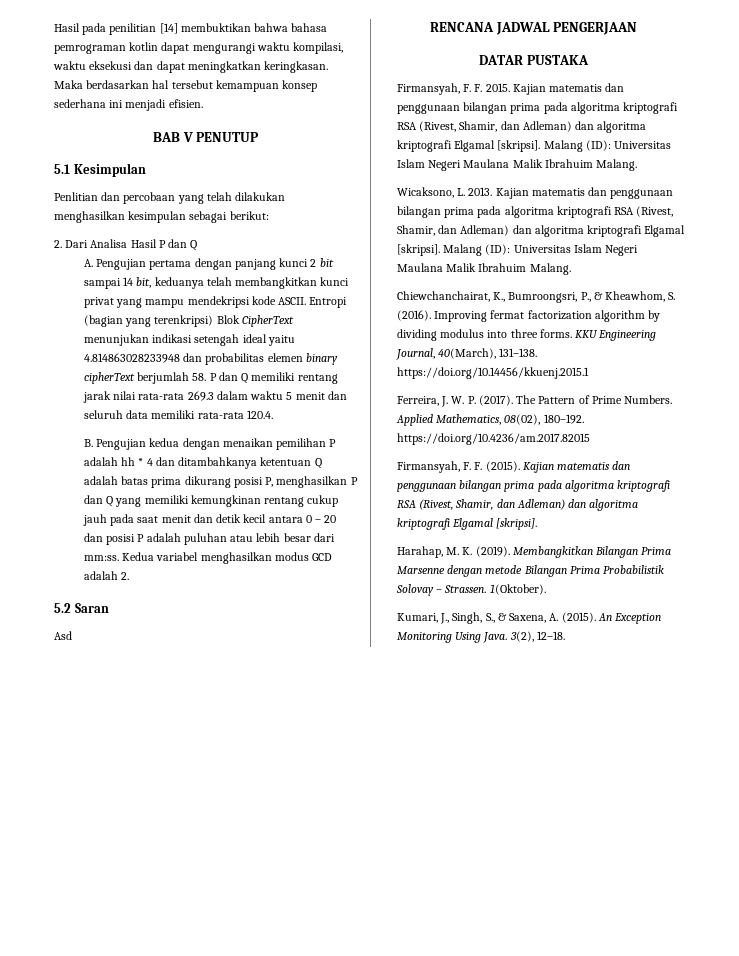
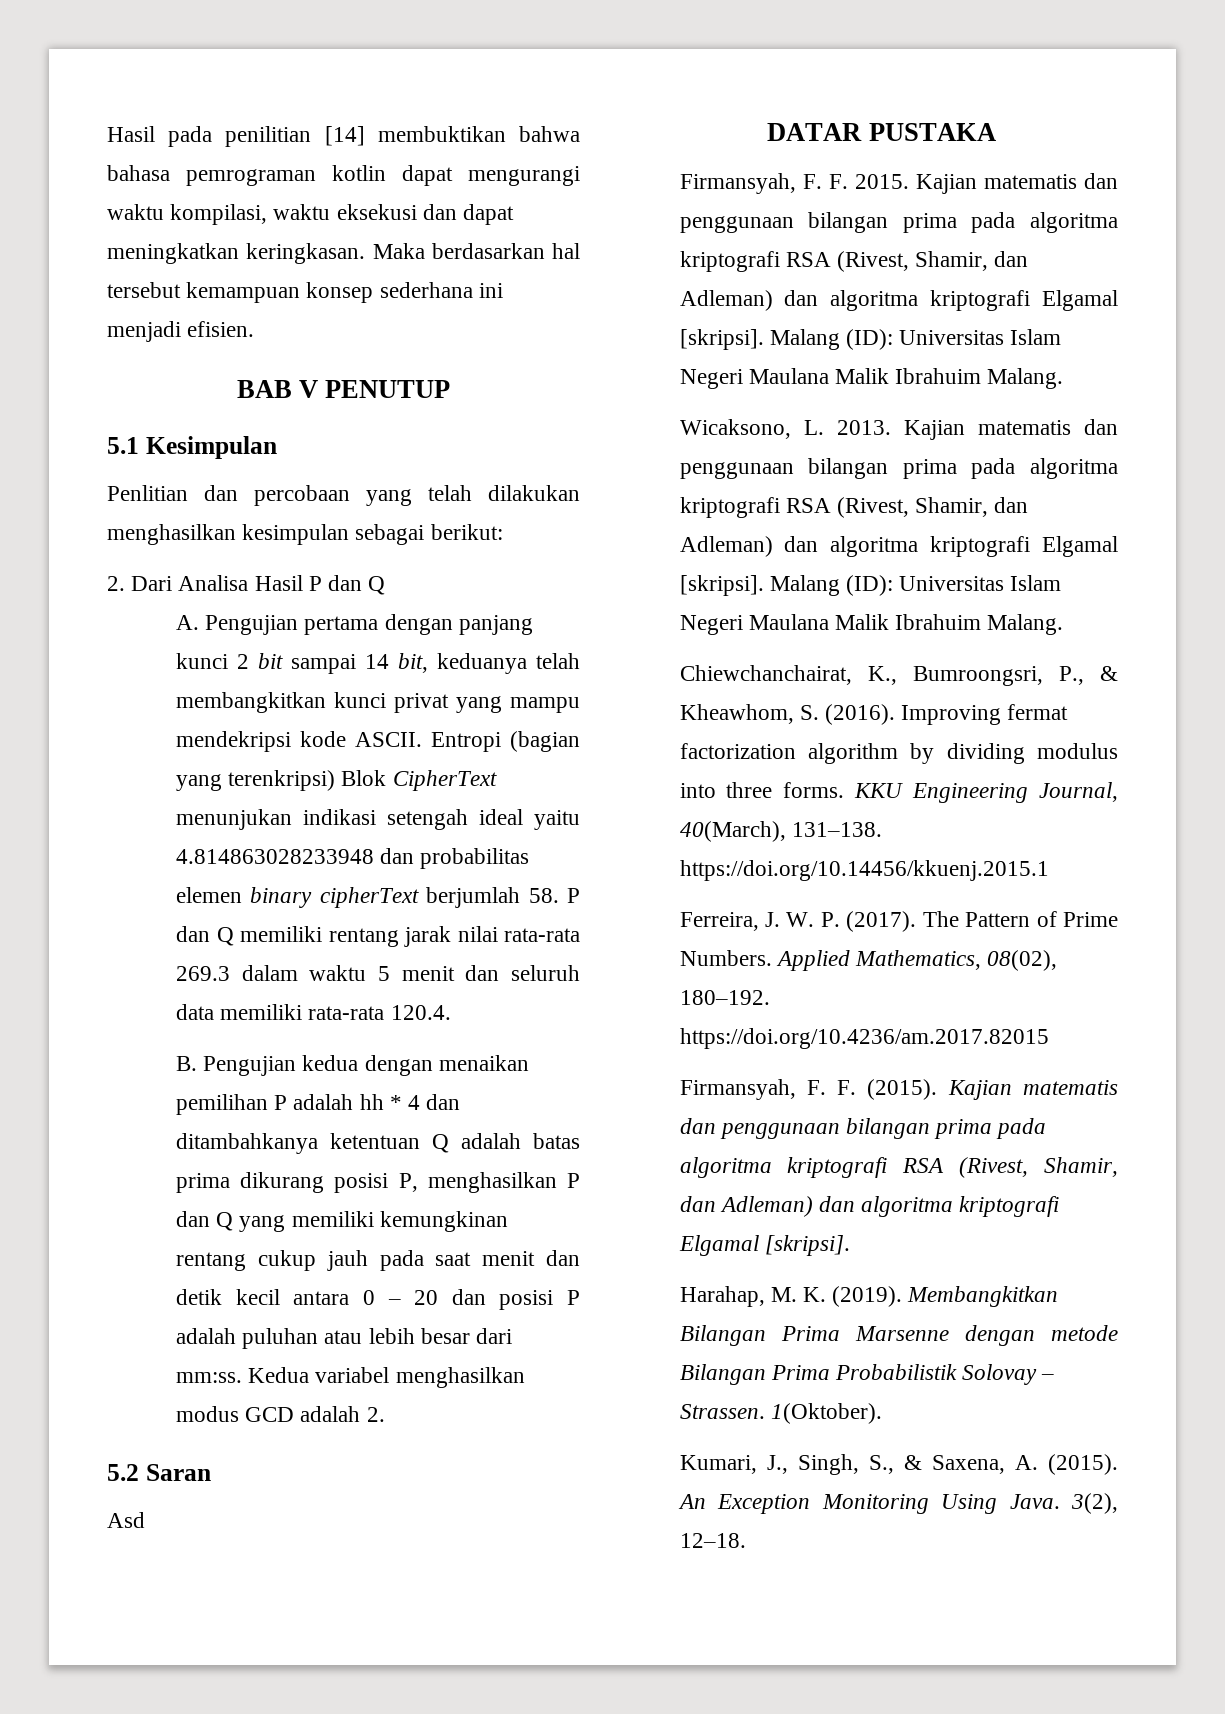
- RENCANA JADWAL PENGERJAAN

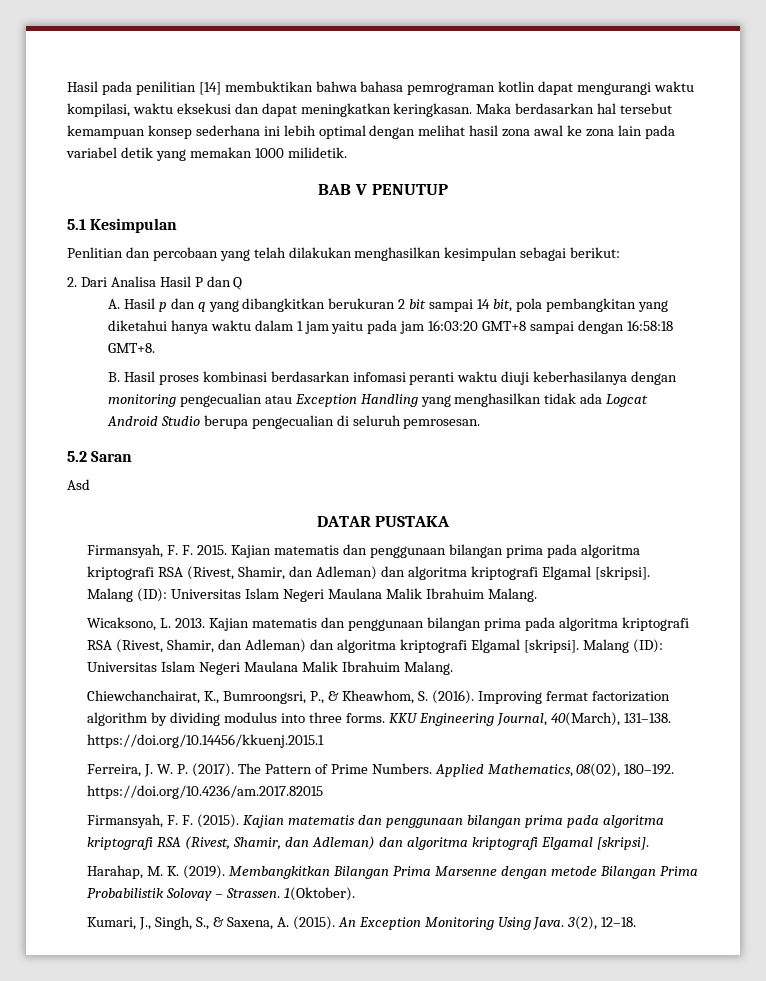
- Maka berdasarkan hal tersebut kemampuan konsep sederhana ini menjadi efisien.
+ Maka berdasarkan hal tersebut kemampuan konsep sederhana ini lebih optimal dengan melihat hasil zona awal ke zona lain pada variabel detik yang memakan 1000 milidetik.
- A. Pengujian pertama dengan panjang kunci 2 bit sampai 14 bit, keduanya telah membangkitkan kunci privat yang mampu mendekripsi kode ASCII. Entropi (bagian yang terenkripsi) Blok CipherText menunjukan indikasi setengah ideal yaitu 4.814863028233948 dan probabilitas elemen binary cipherText berjumlah 58. P dan Q memiliki rentang jarak nilai rata-rata 269.3 dalam waktu 5 menit dan seluruh data memiliki rata-rata 120.4.
- B. Pengujian kedua dengan menaikan pemilihan P adalah hh * 4 dan ditambahkanya ketentuan Q adalah batas prima dikurang posisi P, menghasilkan P dan Q yang memiliki kemungkinan rentang cukup jauh pada saat menit dan detik kecil antara 0 – 20 dan posisi P adalah puluhan atau lebih besar dari mm:ss. Kedua variabel menghasilkan modus GCD adalah 2.
+ A. Hasil p dan q yang dibangkitkan berukuran 2 bit sampai 14 bit, pola pembangkitan yang diketahui hanya waktu dalam 1 jam yaitu pada jam 16:03:20 GMT+8 sampai dengan 16:58:18 GMT+8.
+ B. Hasil proses kombinasi berdasarkan infomasi peranti waktu diuji keberhasilanya dengan monitoring pengecualian atau Exception Handling yang menghasilkan tidak ada Logcat Android Studio berupa pengecualian di seluruh pemrosesan.

